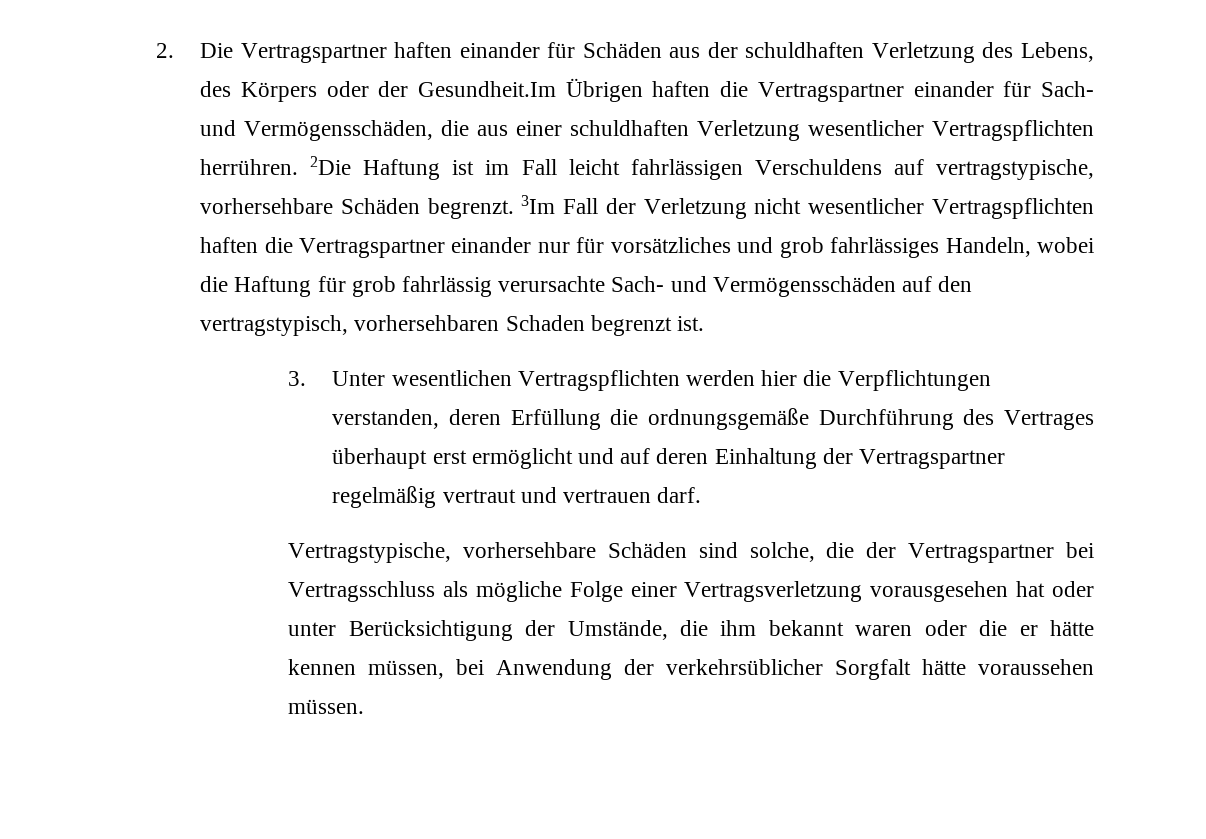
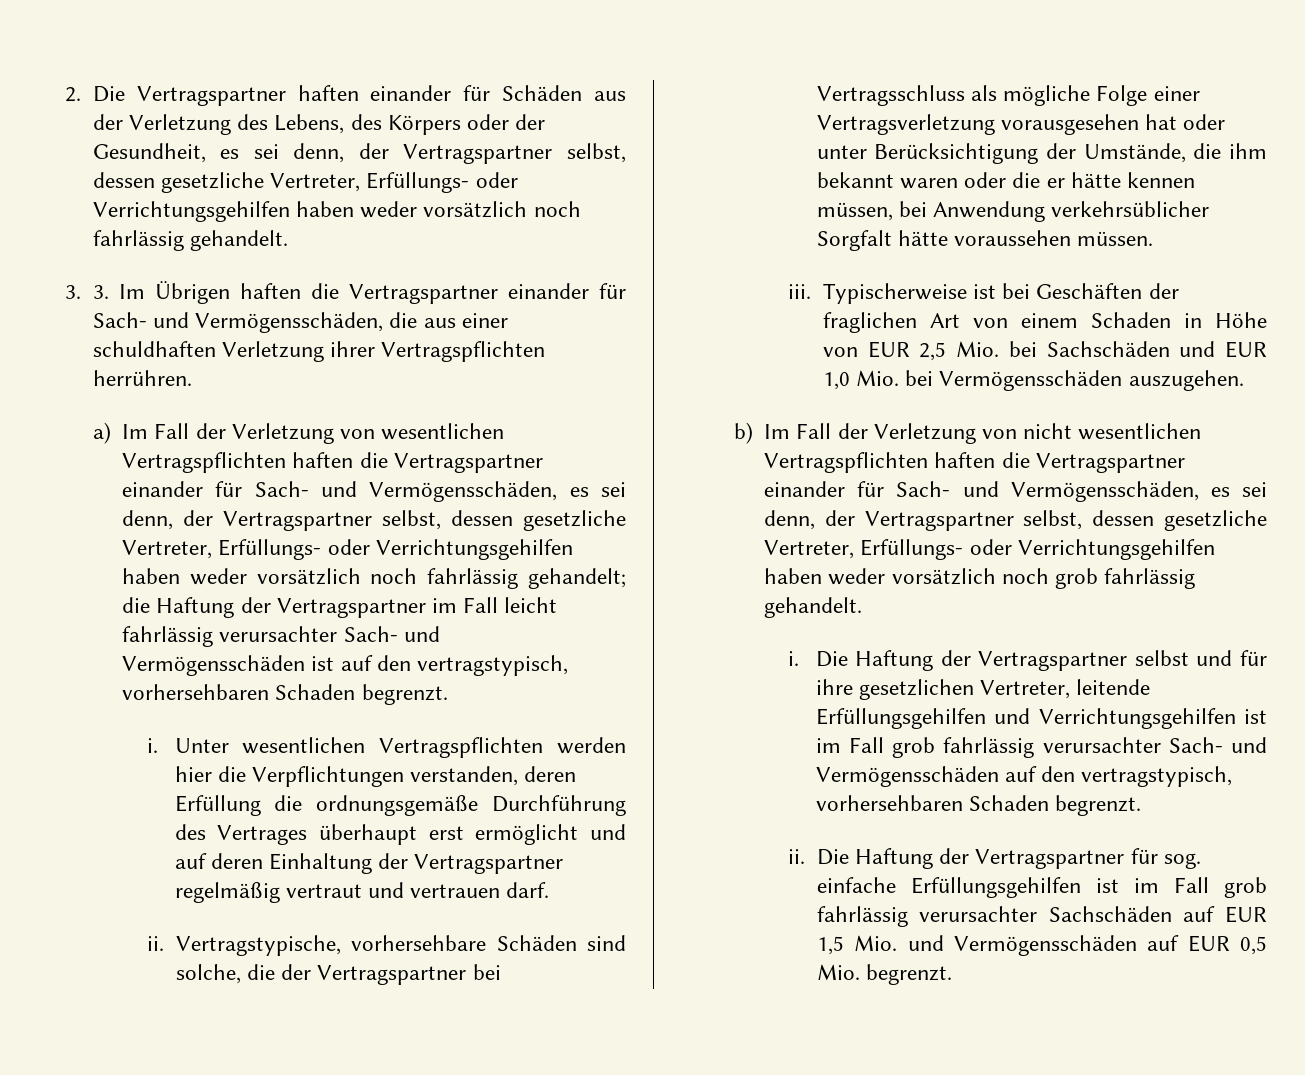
- 2. Die Vertragspartner haften einander für Schäden aus der schuldhaften Verletzung des Lebens, des Körpers oder der Gesundheit.Im Übrigen haften die Vertragspartner einander für Sach- und Vermögensschäden, die aus einer schuldhaften Verletzung wesentlicher Vertragspflichten herrühren. 2Die Haftung ist im Fall leicht fahrlässigen Verschuldens auf vertragstypische, vorhersehbare Schäden begrenzt. 3Im Fall der Verletzung nicht wesentlicher Vertragspflichten haften die Vertragspartner einander nur für vorsätzliches und grob fahrlässiges Handeln, wobei die Haftung für grob fahrlässig verursachte Sach- und Vermögensschäden auf den vertragstypisch, vorhersehbaren Schaden begrenzt ist.
- 3. Unter wesentlichen Vertragspflichten werden hier die Verpflichtungen verstanden, deren Erfüllung die ordnungsgemäße Durchführung des Vertrages überhaupt erst ermöglicht und auf deren Einhaltung der Vertragspartner regelmäßig vertraut und vertrauen darf.
- Vertragstypische, vorhersehbare Schäden sind solche, die der Vertragspartner bei Vertragsschluss als mögliche Folge einer Vertragsverletzung vorausgesehen hat oder unter Berücksichtigung der Umstände, die ihm bekannt waren oder die er hätte kennen müssen, bei Anwendung der verkehrsüblicher Sorgfalt hätte voraussehen müssen.
+ 2. Die Vertragspartner haften einander für Schäden aus der Verletzung des Lebens, des Körpers oder der Gesundheit, es sei denn, der Vertragspartner selbst, dessen gesetzliche Vertreter, Erfüllungs- oder Verrichtungsgehilfen haben weder vorsätzlich noch fahrlässig gehandelt.
+ 3. 3. Im Übrigen haften die Vertragspartner einander für Sach- und Vermögensschäden, die aus einer schuldhaften Verletzung ihrer Vertragspflichten herrühren.
+ a) Im Fall der Verletzung von wesentlichen Vertragspflichten haften die Vertragspartner einander für Sach- und Vermögensschäden, es sei denn, der Vertragspartner selbst, dessen gesetzliche Vertreter, Erfüllungs- oder Verrichtungsgehilfen haben weder vorsätzlich noch fahrlässig gehandelt; die Haftung der Vertragspartner im Fall leicht fahrlässig verursachter Sach- und Vermögensschäden ist auf den vertragstypisch, vorhersehbaren Schaden begrenzt.
+ i. Unter wesentlichen Vertragspflichten werden hier die Verpflichtungen verstanden, deren Erfüllung die ordnungsgemäße Durchführung des Vertrages überhaupt erst ermöglicht und auf deren Einhaltung der Vertragspartner regelmäßig vertraut und vertrauen darf.
+ ii. Vertragstypische, vorhersehbare Schäden sind solche, die der Vertragspartner bei Vertragsschluss als mögliche Folge einer Vertragsverletzung vorausgesehen hat oder unter Berücksichtigung der Umstände, die ihm bekannt waren oder die er hätte kennen müssen, bei Anwendung verkehrsüblicher Sorgfalt hätte voraussehen müssen.
+ iii. Typischerweise ist bei Geschäften der fraglichen Art von einem Schaden in Höhe von EUR 2,5 Mio. bei Sachschäden und EUR 1,0 Mio. bei Vermögensschäden auszugehen.
+ b) Im Fall der Verletzung von nicht wesentlichen Vertragspflichten haften die Vertragspartner einander für Sach- und Vermögensschäden, es sei denn, der Vertragspartner selbst, dessen gesetzliche Vertreter, Erfüllungs- oder Verrichtungsgehilfen haben weder vorsätzlich noch grob fahrlässig gehandelt.
+ i. Die Haftung der Vertragspartner selbst und für ihre gesetzlichen Vertreter, leitende Erfüllungsgehilfen und Verrichtungsgehilfen ist im Fall grob fahrlässig verursachter Sach- und Vermögensschäden auf den vertragstypisch, vorhersehbaren Schaden begrenzt.
+ ii. Die Haftung der Vertragspartner für sog. einfache Erfüllungsgehilfen ist im Fall grob fahrlässig verursachter Sachschäden auf EUR 1,5 Mio. und Vermögensschäden auf EUR 0,5 Mio. begrenzt.

